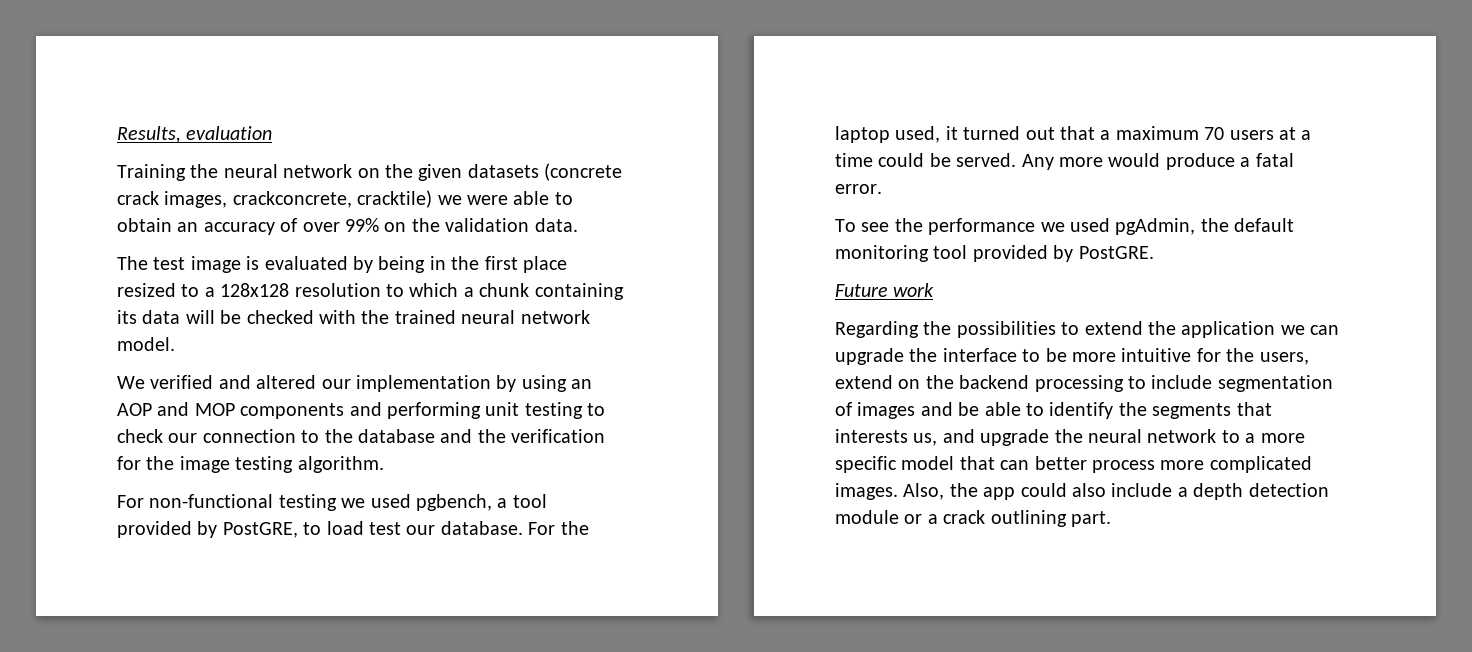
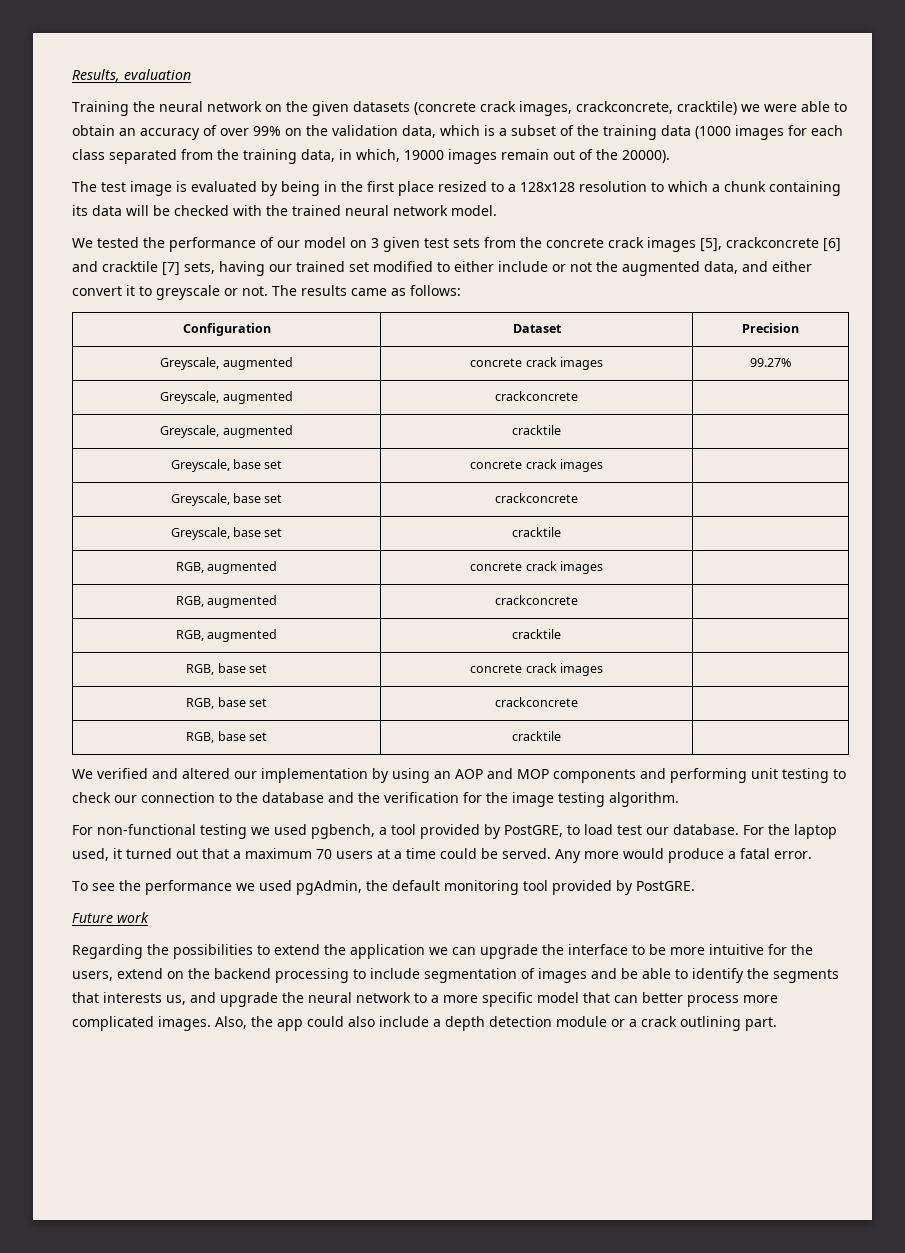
- Training the neural network on the given datasets (concrete crack images, crackconcrete, cracktile) we were able to obtain an accuracy of over 99% on the validation data.
+ Training the neural network on the given datasets (concrete crack images, crackconcrete, cracktile) we were able to obtain an accuracy of over 99% on the validation data, which is a subset of the training data (1000 images for each class separated from the training data, in which, 19000 images remain out of the 20000).
+ We tested the performance of our model on 3 given test sets from the concrete crack images [5], crackconcrete [6] and cracktile [7] sets, having our trained set modified to either include or not the augmented data, and either convert it to greyscale or not. The results came as follows:
+ Configuration | Dataset | Precision
+ Greyscale, augmented | concrete crack images | 99.27%
+ Greyscale, augmented | crackconcrete |
+ Greyscale, augmented | cracktile |
+ Greyscale, base set | concrete crack images |
+ Greyscale, base set | crackconcrete |
+ Greyscale, base set | cracktile |
+ RGB, augmented | concrete crack images |
+ RGB, augmented | crackconcrete |
+ RGB, augmented | cracktile |
+ RGB, base set | concrete crack images |
+ RGB, base set | crackconcrete |
+ RGB, base set | cracktile |

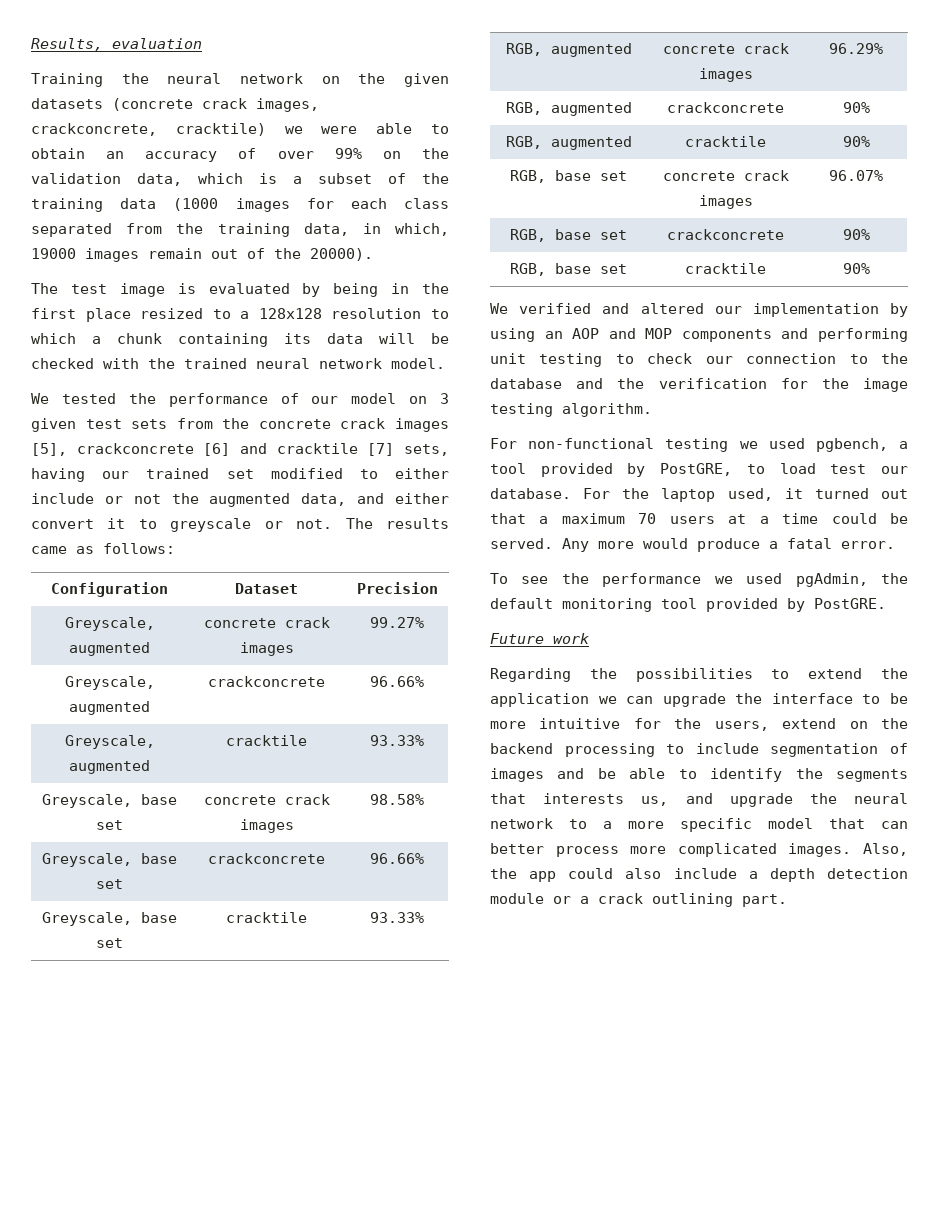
- Greyscale, augmented | crackconcrete |
+ Greyscale, augmented | crackconcrete | 96.66%
- Greyscale, augmented | cracktile |
+ Greyscale, augmented | cracktile | 93.33%
- Greyscale, base set | concrete crack images |
+ Greyscale, base set | concrete crack images | 98.58%
- Greyscale, base set | crackconcrete |
+ Greyscale, base set | crackconcrete | 96.66%
- Greyscale, base set | cracktile |
+ Greyscale, base set | cracktile | 93.33%
- RGB, augmented | concrete crack images |
+ RGB, augmented | concrete crack images | 96.29%
- RGB, augmented | crackconcrete |
+ RGB, augmented | crackconcrete | 90%
- RGB, augmented | cracktile |
+ RGB, augmented | cracktile | 90%
- RGB, base set | concrete crack images |
+ RGB, base set | concrete crack images | 96.07%
- RGB, base set | crackconcrete |
+ RGB, base set | crackconcrete | 90%
- RGB, base set | cracktile |
+ RGB, base set | cracktile | 90%

